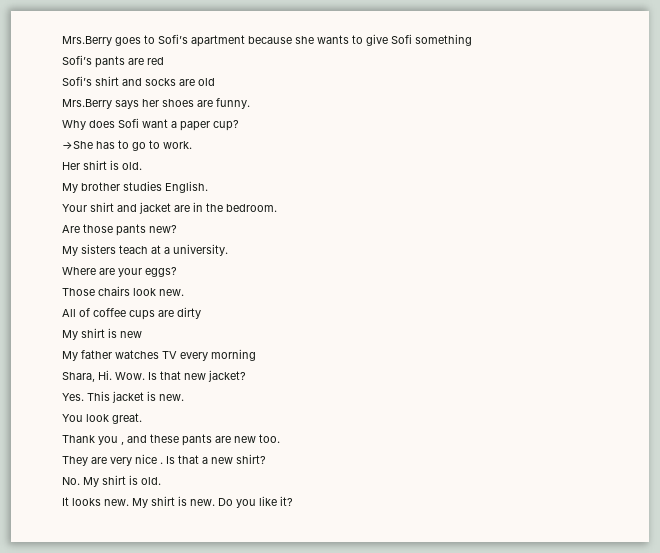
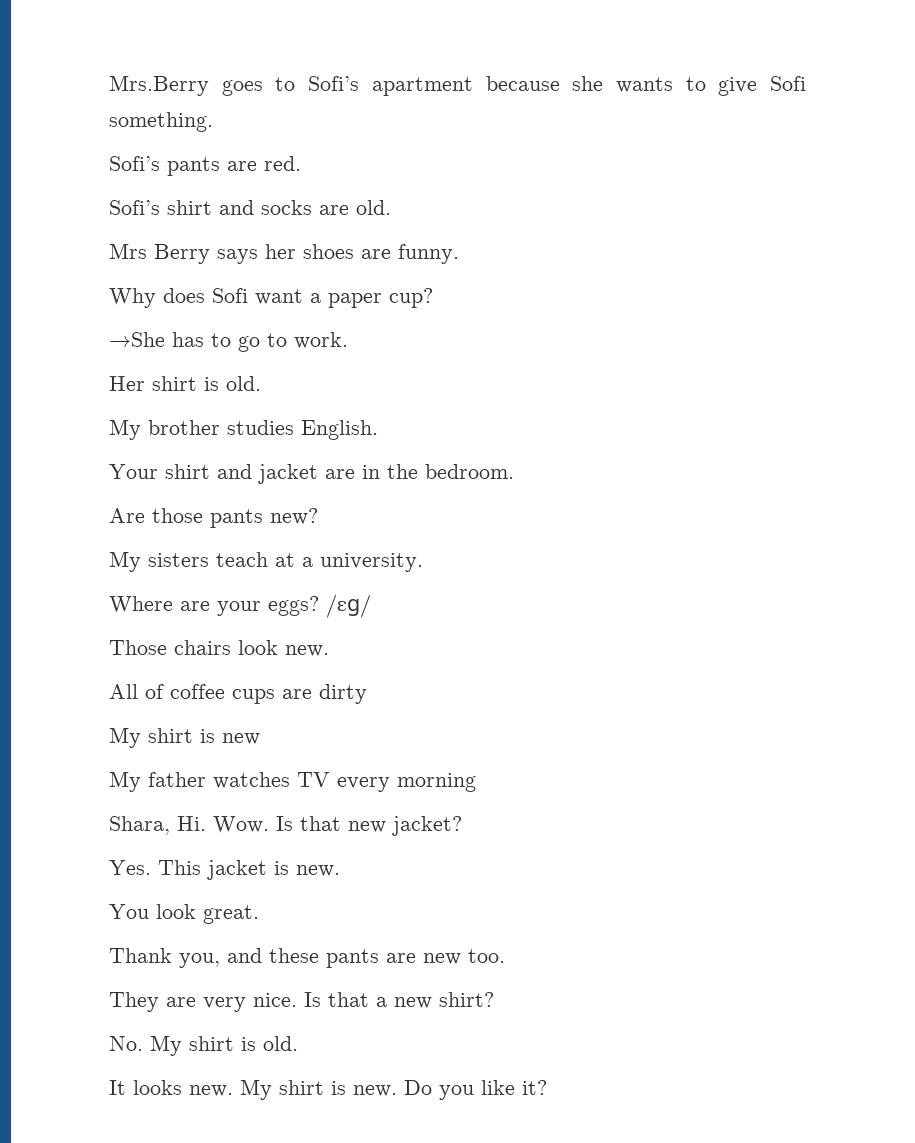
- Mrs.Berry goes to Sofi’s apartment because she wants to give Sofi something
+ Mrs.Berry goes to Sofi’s apartment because she wants to give Sofi something.
- Sofi’s pants are red
+ Sofi’s pants are red.
- Sofi’s shirt and socks are old
- Mrs.Berry says her shoes are funny.
+ Sofi’s shirt and socks are old.
+ Mrs Berry says her shoes are funny.
+ /ɛɡ/
- Thank you , and these pants are new too.
+ Thank you, and these pants are new too.
- They are very nice .
+ They are very nice.

